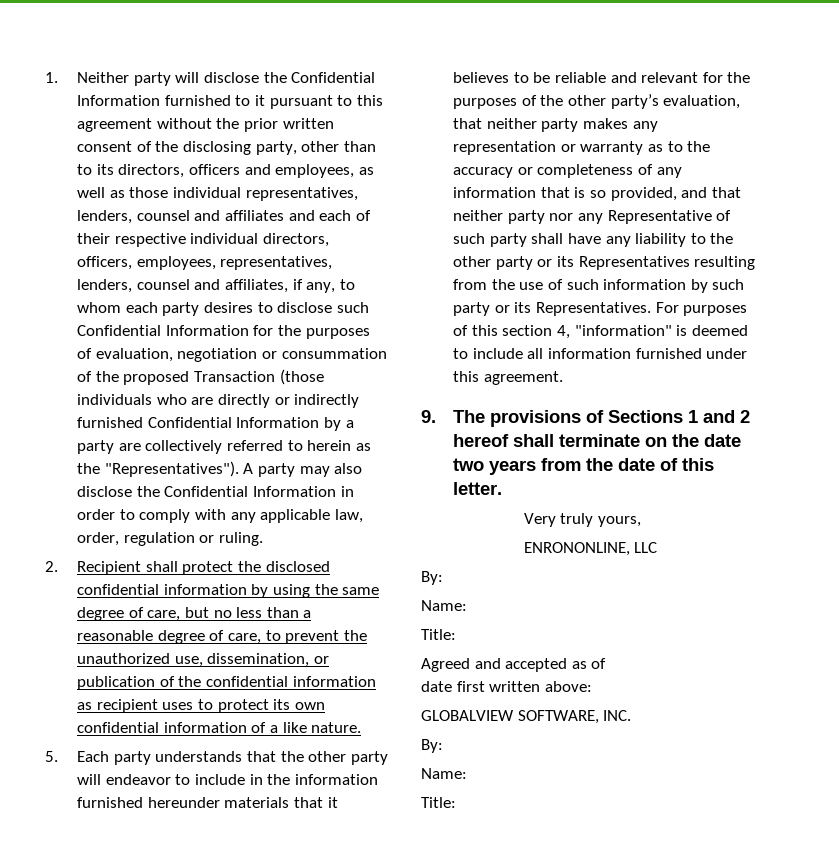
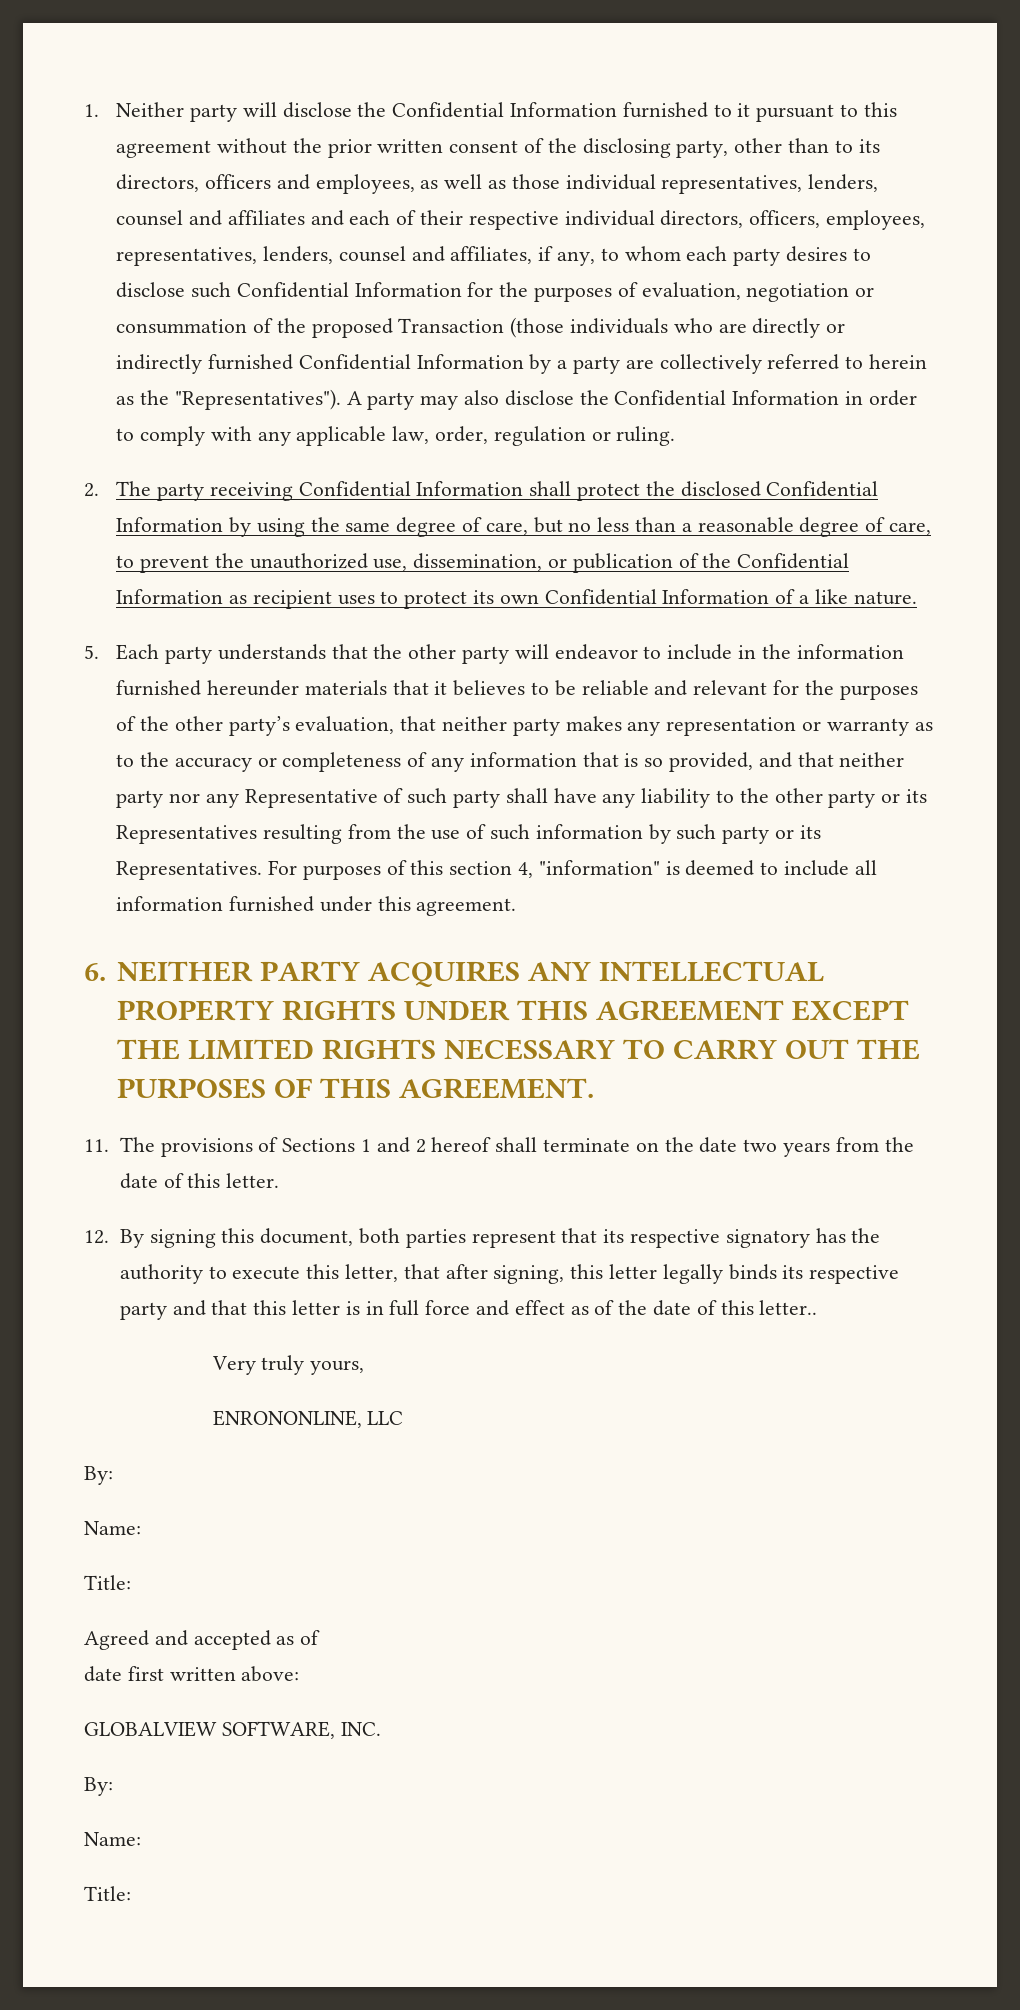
- 2. Recipient shall protect the disclosed confidential information by using the same degree of care, but no less than a reasonable degree of care, to prevent the unauthorized use, dissemination, or publication of the confidential information as recipient uses to protect its own confidential information of a like nature.
+ 2. The party receiving Confidential Information shall protect the disclosed Confidential Information by using the same degree of care, but no less than a reasonable degree of care, to prevent the unauthorized use, dissemination, or publication of the Confidential Information as recipient uses to protect its own Confidential Information of a like nature.
- 9. The provisions of Sections 1 and 2 hereof shall terminate on the date two years from the date of this letter.
+ 6. NEITHER PARTY ACQUIRES ANY INTELLECTUAL PROPERTY RIGHTS UNDER THIS AGREEMENT EXCEPT THE LIMITED RIGHTS NECESSARY TO CARRY OUT THE PURPOSES OF THIS AGREEMENT.
+ 11. The provisions of Sections 1 and 2 hereof shall terminate on the date two years from the date of this letter.
+ 12. By signing this document, both parties represent that its respective signatory has the authority to execute this letter, that after signing, this letter legally binds its respective party and that this letter is in full force and effect as of the date of this letter..

